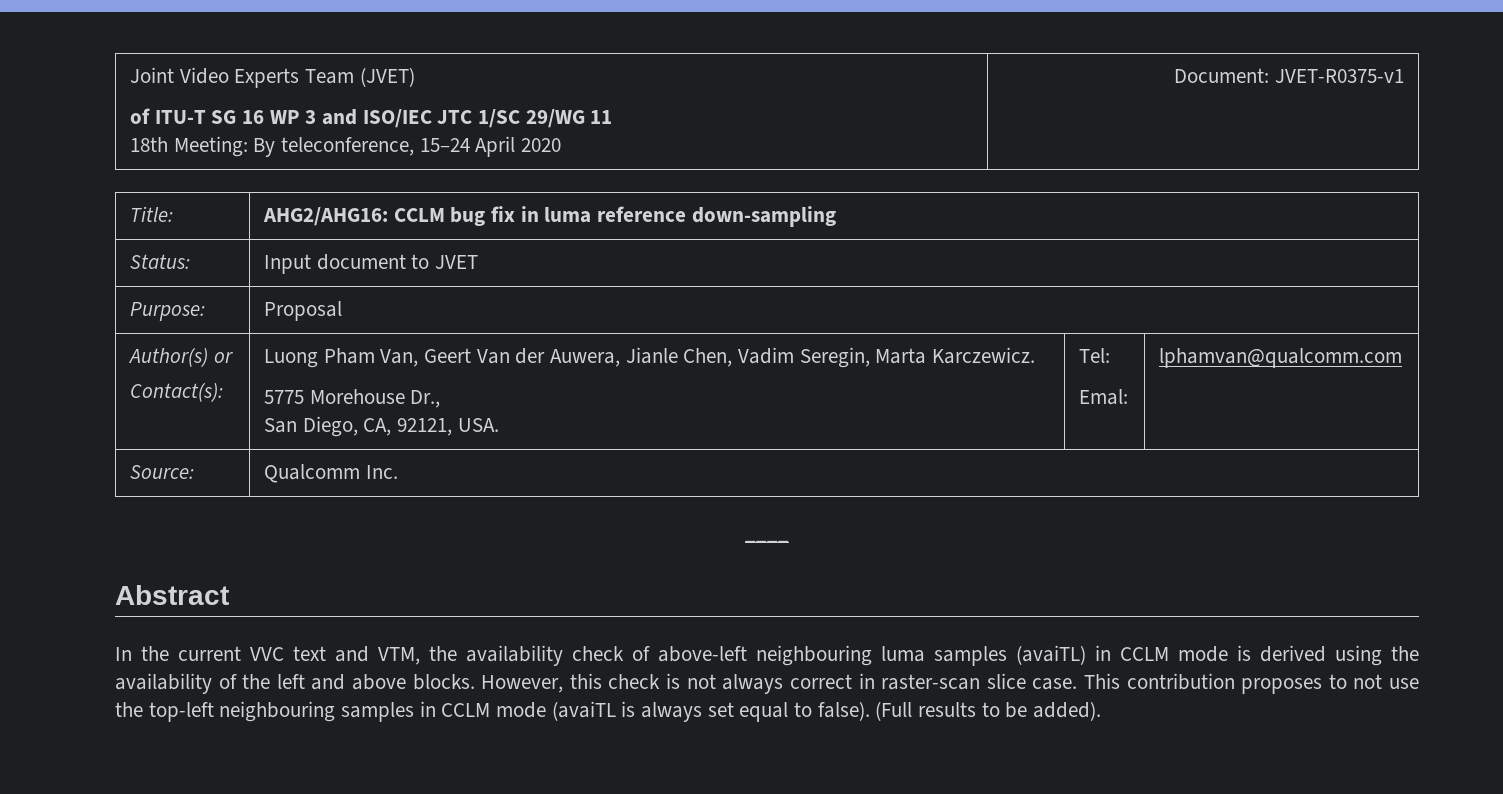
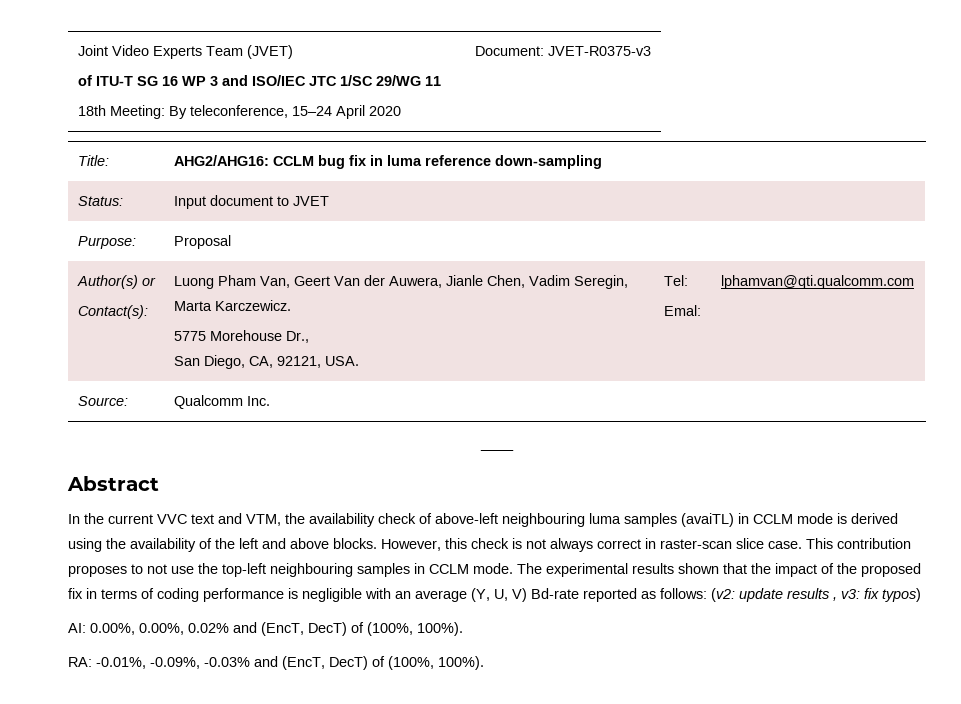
  Joint Video Experts Team (JVET)
  of ITU-T SG 16 WP 3 and ISO/IEC JTC 1/SC 29/WG 11
- 18th Meeting: By teleconference, 15–24 April 2020 | Document: JVET-R0375-v1
+ 18th Meeting: By teleconference, 15–24 April 2020 | Document: JVET-R0375-v3
  Author(s) or
  Contact(s): | Luong Pham Van, Geert Van der Auwera, Jianle Chen, Vadim Seregin, Marta Karczewicz.
  5775 Morehouse Dr.,
  San Diego, CA, 92121, USA. | Tel:
- Emal: | lphamvan@qualcomm.com
+ Emal: | lphamvan@qti.qualcomm.com
- This contribution proposes to not use the top-left neighbouring samples in CCLM mode (avaiTL is always set equal to false). (Full results to be added).
+ This contribution proposes to not use the top-left neighbouring samples in CCLM mode. The experimental results shown that the impact of the proposed fix in terms of coding performance is negligible with an average (Y, U, V) Bd-rate reported as follows: (v2: update results , v3: fix typos)
+ AI: 0.00%, 0.00%, 0.02% and (EncT, DecT) of (100%, 100%).
+ RA: -0.01%, -0.09%, -0.03% and (EncT, DecT) of (100%, 100%).

